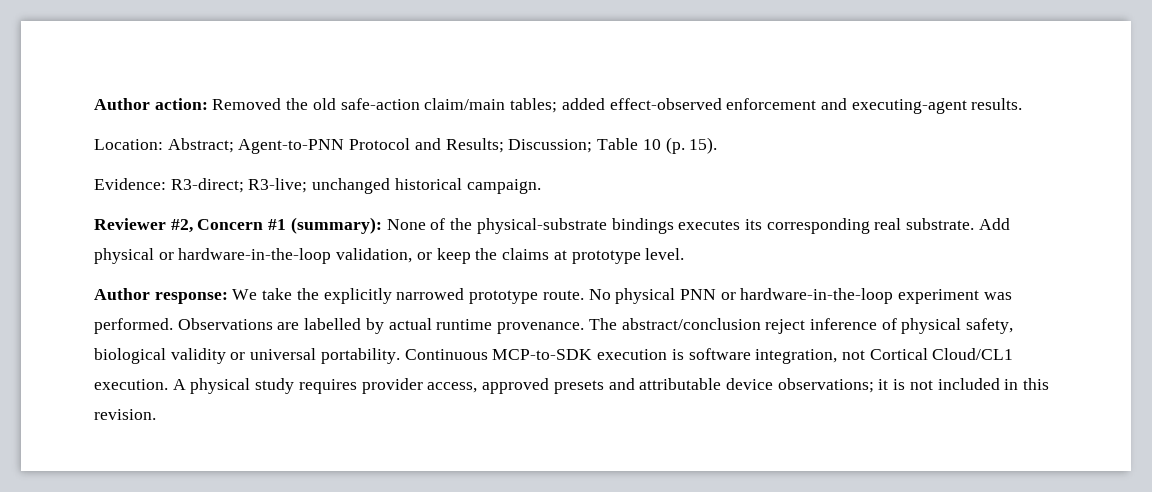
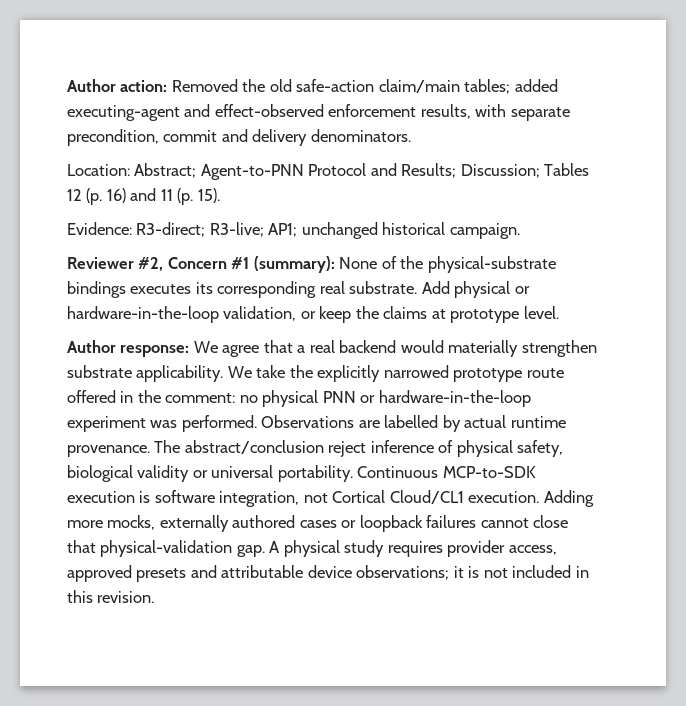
- Author action: Removed the old safe-action claim/main tables; added effect-observed enforcement and executing-agent results.
+ Author action: Removed the old safe-action claim/main tables; added executing-agent and effect-observed enforcement results, with separate precondition, commit and delivery denominators.
- Location: Abstract; Agent-to-PNN Protocol and Results; Discussion; Table 10 (p. 15).
+ Location: Abstract; Agent-to-PNN Protocol and Results; Discussion; Tables 12 (p. 16) and 11 (p. 15).
- Evidence: R3-direct; R3-live; unchanged historical campaign.
+ Evidence: R3-direct; R3-live; AP1; unchanged historical campaign.
- Author response: We take the explicitly narrowed prototype route. No physical PNN or hardware-in-the-loop experiment was performed.
+ Author response: We agree that a real backend would materially strengthen substrate applicability. We take the explicitly narrowed prototype route offered in the comment: no physical PNN or hardware-in-the-loop experiment was performed.
+ Adding more mocks, externally authored cases or loopback failures cannot close that physical-validation gap.

